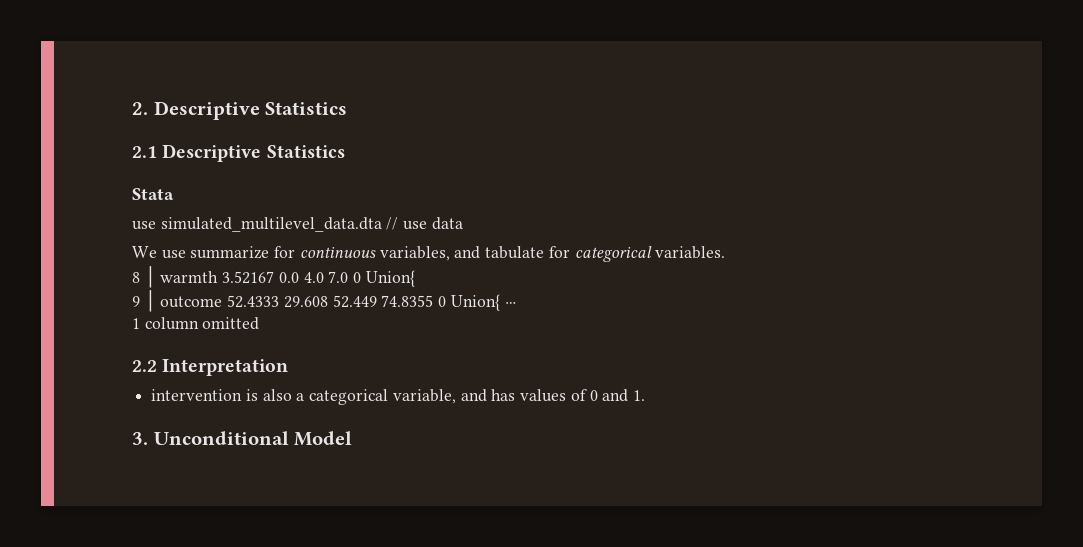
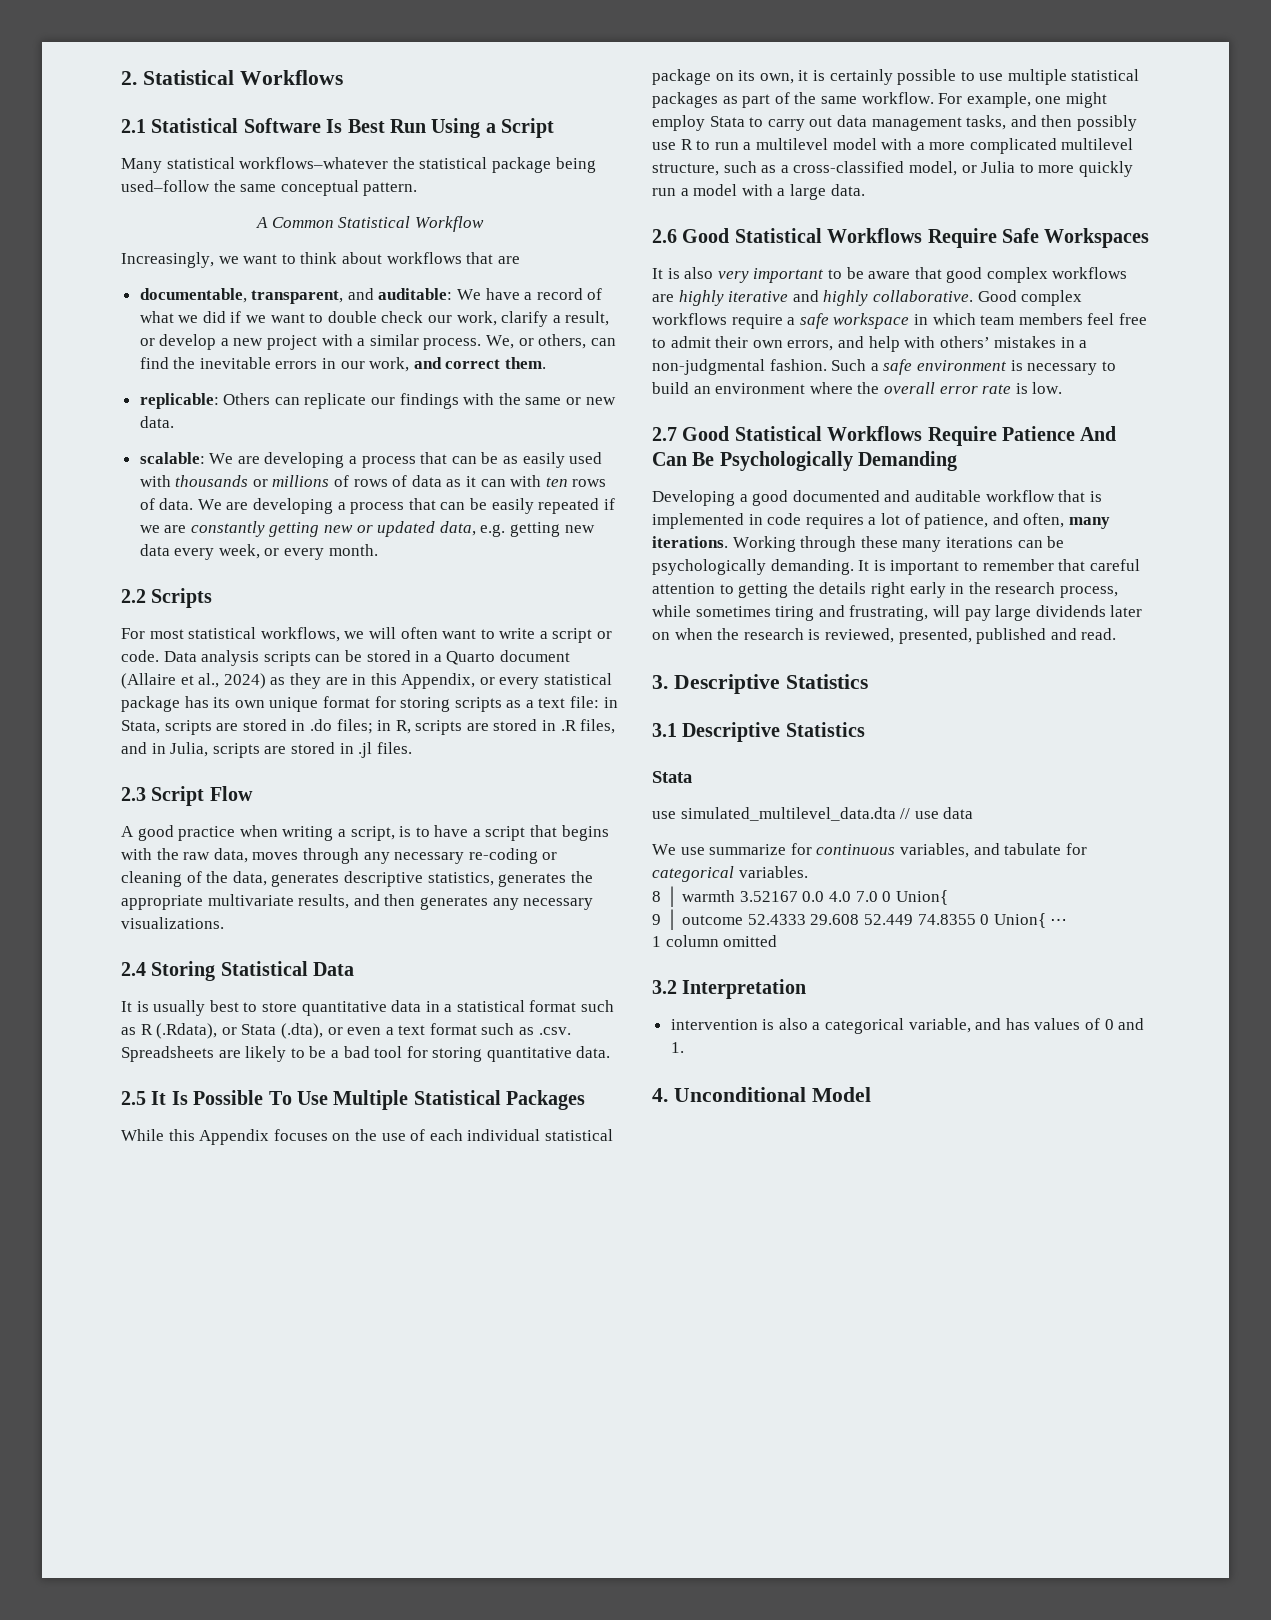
- 2. Descriptive Statistics
- 2.1 Descriptive Statistics
+ 2. Statistical Workflows
+ 2.1 Statistical Software Is Best Run Using a Script
+ Many statistical workflows–whatever the statistical package being used–follow the same conceptual pattern.
+ A Common Statistical Workflow
+ Increasingly, we want to think about workflows that are
+ documentable, transparent, and auditable: We have a record of what we did if we want to double check our work, clarify a result, or develop a new project with a similar process. We, or others, can find the inevitable errors in our work, and correct them.
+ replicable: Others can replicate our findings with the same or new data.
+ scalable: We are developing a process that can be as easily used with thousands or millions of rows of data as it can with ten rows of data. We are developing a process that can be easily repeated if we are constantly getting new or updated data, e.g. getting new data every week, or every month.
+ 2.2 Scripts
+ For most statistical workflows, we will often want to write a script or code. Data analysis scripts can be stored in a Quarto document (Allaire et al., 2024) as they are in this Appendix, or every statistical package has its own unique format for storing scripts as a text file: in Stata, scripts are stored in .do files; in R, scripts are stored in .R files, and in Julia, scripts are stored in .jl files.
+ 2.3 Script Flow
+ A good practice when writing a script, is to have a script that begins with the raw data, moves through any necessary re-coding or cleaning of the data, generates descriptive statistics, generates the appropriate multivariate results, and then generates any necessary visualizations.
+ 2.4 Storing Statistical Data
+ It is usually best to store quantitative data in a statistical format such as R (.Rdata), or Stata (.dta), or even a text format such as .csv. Spreadsheets are likely to be a bad tool for storing quantitative data.
+ 2.5 It Is Possible To Use Multiple Statistical Packages
+ While this Appendix focuses on the use of each individual statistical package on its own, it is certainly possible to use multiple statistical packages as part of the same workflow. For example, one might employ Stata to carry out data management tasks, and then possibly use R to run a multilevel model with a more complicated multilevel structure, such as a cross-classified model, or Julia to more quickly run a model with a large data.
+ 2.6 Good Statistical Workflows Require Safe Workspaces
+ It is also very important to be aware that good complex workflows are highly iterative and highly collaborative. Good complex workflows require a safe workspace in which team members feel free to admit their own errors, and help with others’ mistakes in a non-judgmental fashion. Such a safe environment is necessary to build an environment where the overall error rate is low.
+ 2.7 Good Statistical Workflows Require Patience And Can Be Psychologically Demanding
+ Developing a good documented and auditable workflow that is implemented in code requires a lot of patience, and often, many iterations. Working through these many iterations can be psychologically demanding. It is important to remember that careful attention to getting the details right early in the research process, while sometimes tiring and frustrating, will pay large dividends later on when the research is reviewed, presented, published and read.
+ 3. Descriptive Statistics
+ 3.1 Descriptive Statistics
- 2.2 Interpretation
+ 3.2 Interpretation
- 3. Unconditional Model
+ 4. Unconditional Model

